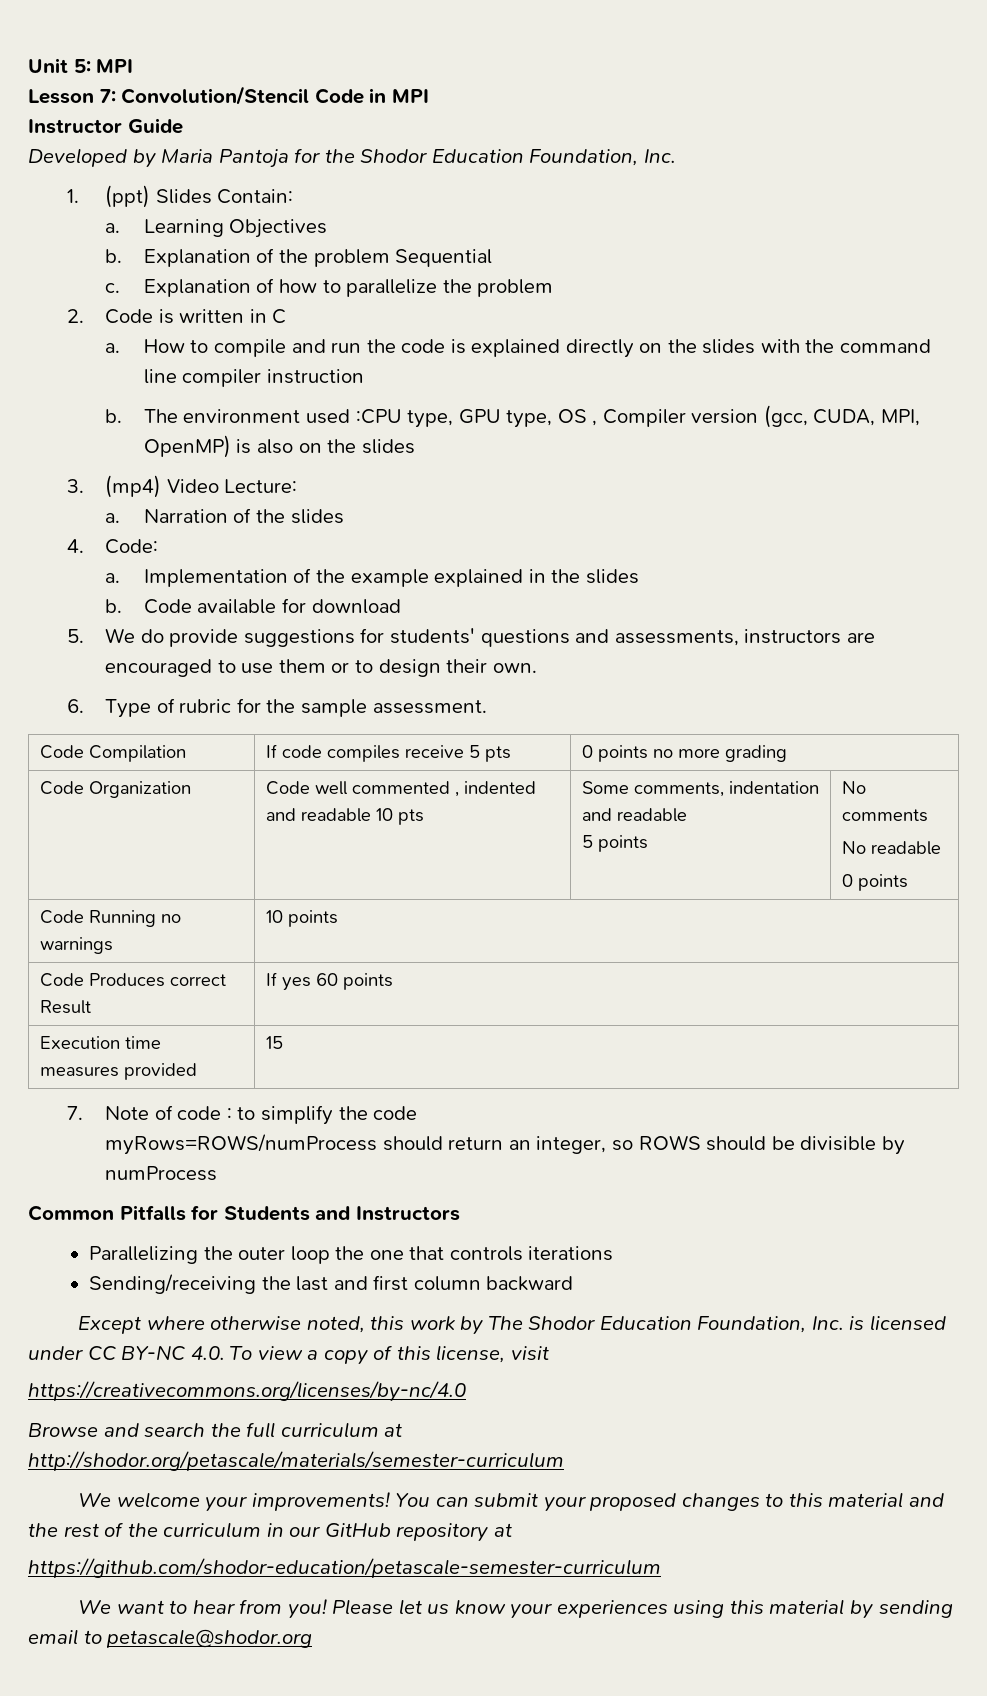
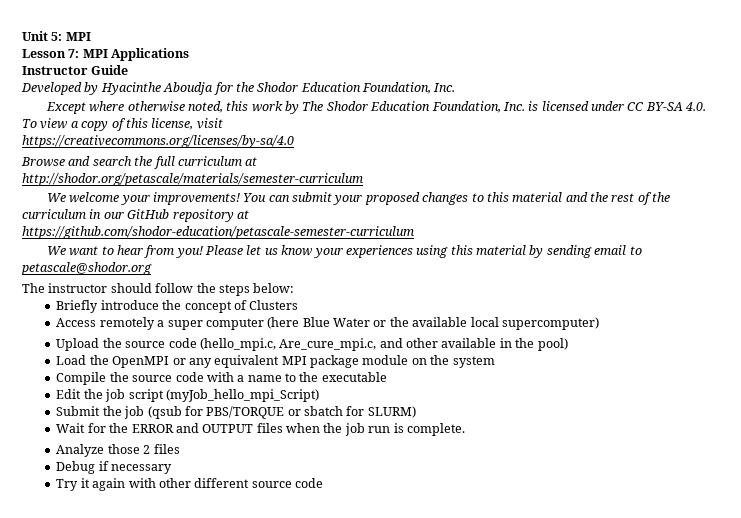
- Lesson 7: Convolution/Stencil Code in MPI
+ Lesson 7: MPI Applications
- Developed by Maria Pantoja for the Shodor Education Foundation, Inc.
+ Developed by Hyacinthe Aboudja for the Shodor Education Foundation, Inc.
- 1. (ppt) Slides Contain:
- a. Learning Objectives
- b. Explanation of the problem Sequential
- c. Explanation of how to parallelize the problem
- 2. Code is written in C
- a. How to compile and run the code is explained directly on the slides with the command line compiler instruction
- b. The environment used :CPU type, GPU type, OS , Compiler version (gcc, CUDA, MPI, OpenMP) is also on the slides
- 3. (mp4) Video Lecture:
- a. Narration of the slides
- 4. Code:
- a. Implementation of the example explained in the slides
- b. Code available for download
- 5. We do provide suggestions for students' questions and assessments, instructors are encouraged to use them or to design their own.
- 6. Type of rubric for the sample assessment.
- Code Compilation | If code compiles receive 5 pts | 0 points no more grading
- Code Organization | Code well commented , indented and readable 10 pts | Some comments, indentation and readable
- 5 points | No comments
- No readable
- 0 points
- Code Running no warnings | 10 points
- Code Produces correct Result | If yes 60 points
- Execution time measures provided | 15
- 7. Note of code : to simplify the code
- myRows=ROWS/numProcess should return an integer, so ROWS should be divisible by numProcess
- Common Pitfalls for Students and Instructors
- Parallelizing the outer loop the one that controls iterations
- Sending/receiving the last and first column backward
- Except where otherwise noted, this work by The Shodor Education Foundation, Inc. is licensed under CC BY-NC 4.0. To view a copy of this license, visit
+ Except where otherwise noted, this work by The Shodor Education Foundation, Inc. is licensed under CC BY-SA 4.0. To view a copy of this license, visit
- https://creativecommons.org/licenses/by-nc/4.0
+ https://creativecommons.org/licenses/by-sa/4.0
+ The instructor should follow the steps below:
+ Briefly introduce the concept of Clusters
+ Access remotely a super computer (here Blue Water or the available local supercomputer)
+ Upload the source code (hello_mpi.c, Are_cure_mpi.c, and other available in the pool)
+ Load the OpenMPI or any equivalent MPI package module on the system
+ Compile the source code with a name to the executable
+ Edit the job script (myJob_hello_mpi_Script)
+ Submit the job (qsub for PBS/TORQUE or sbatch for SLURM)
+ Wait for the ERROR and OUTPUT files when the job run is complete.
+ Analyze those 2 files
+ Debug if necessary
+ Try it again with other different source code

